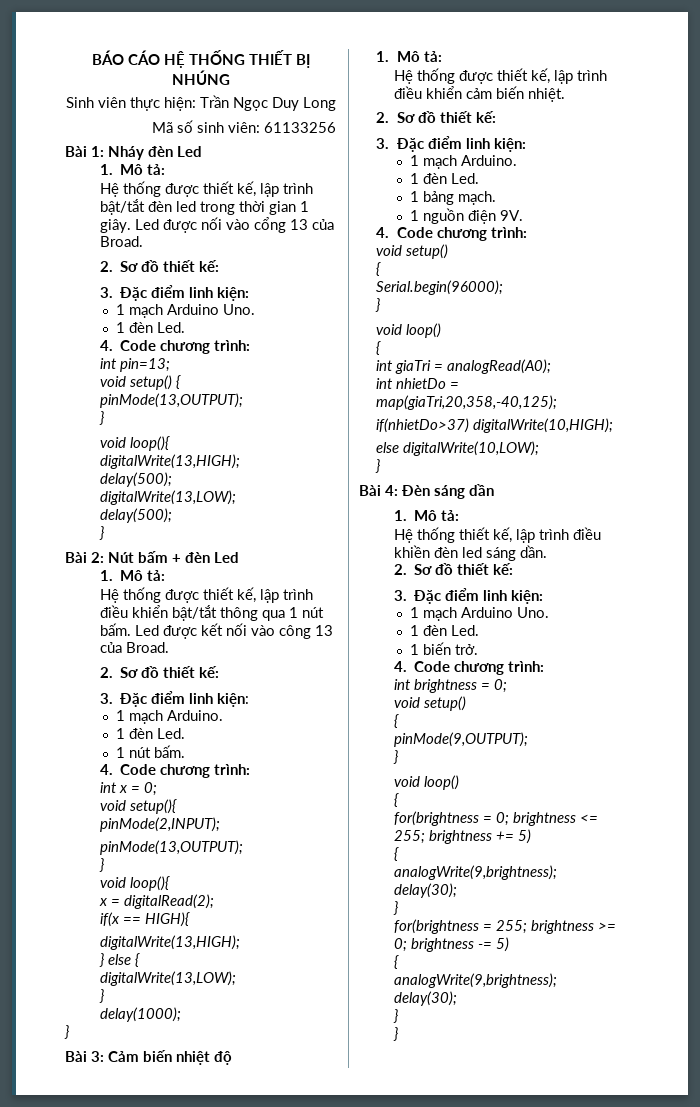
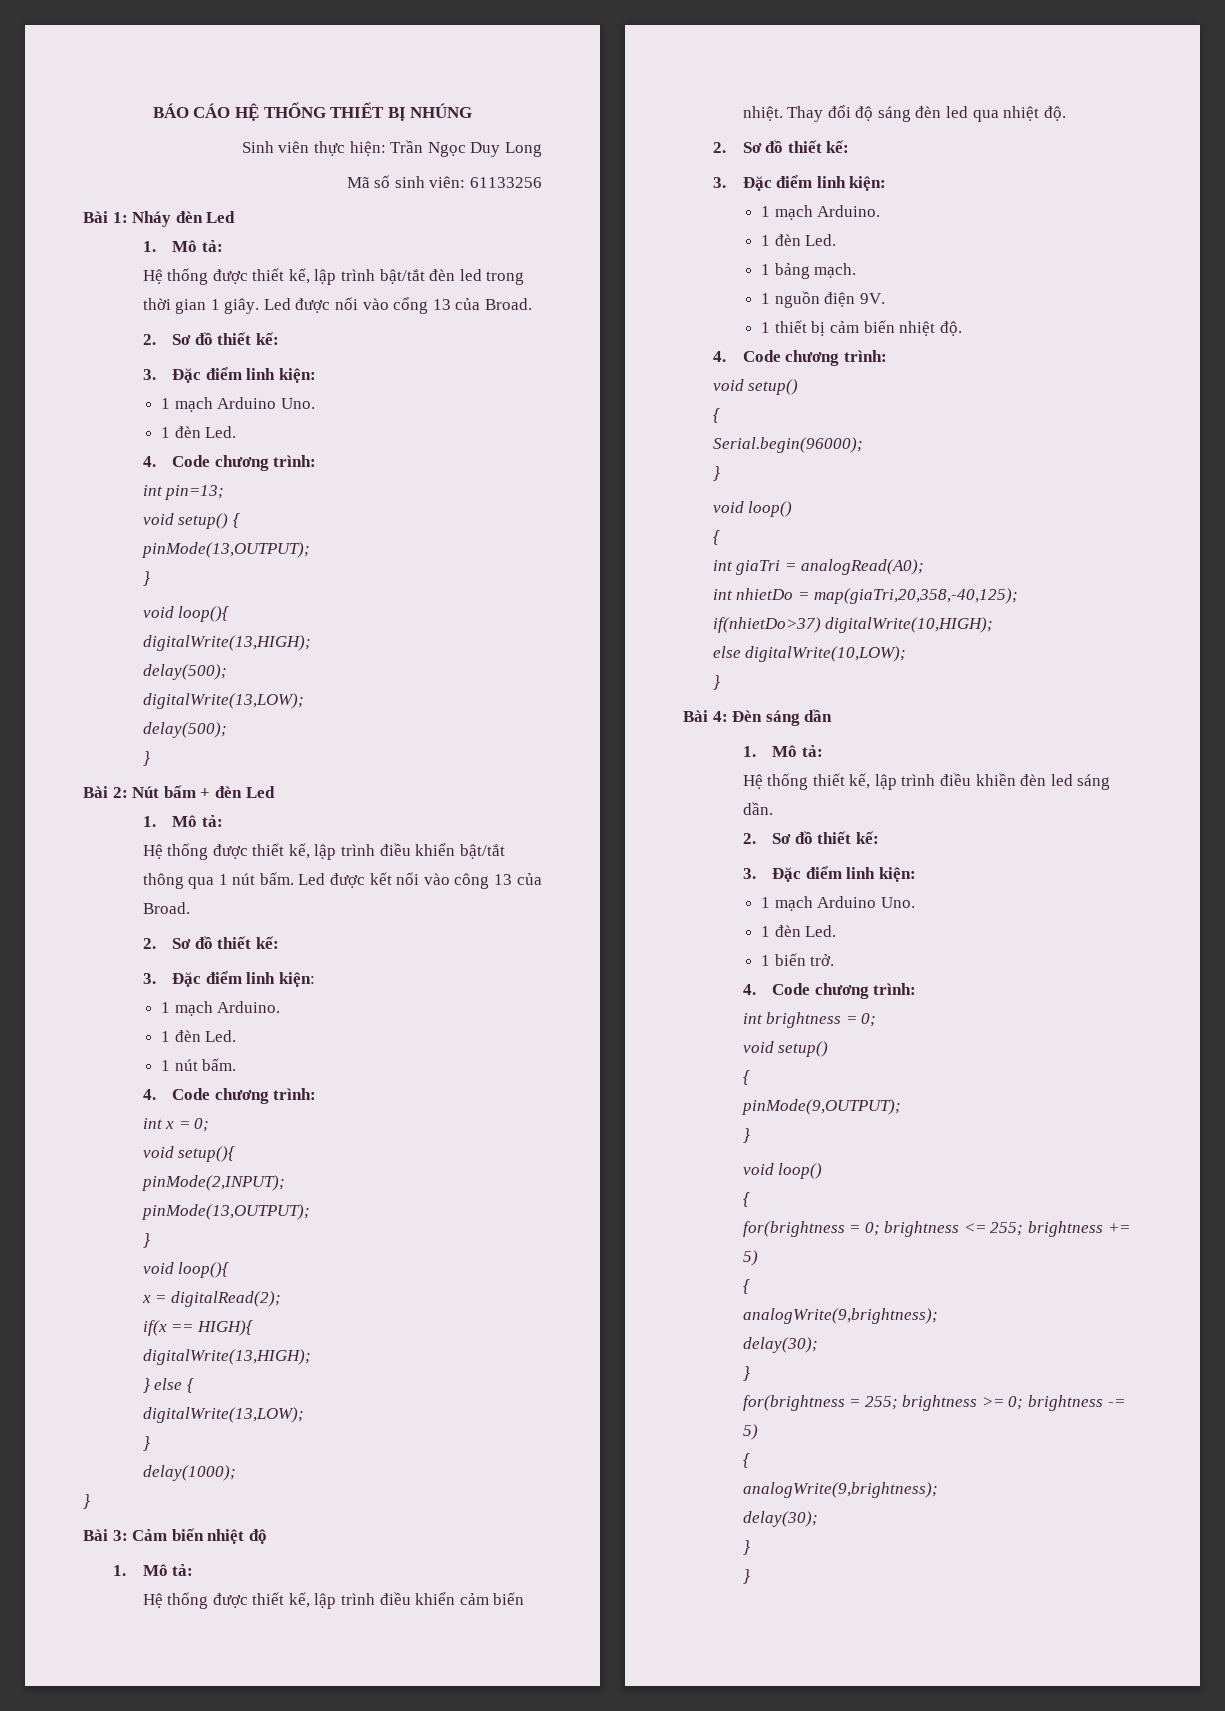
+ Thay đổi độ sáng đèn led qua nhiệt độ.
+ 1 thiết bị cảm biến nhiệt độ.

